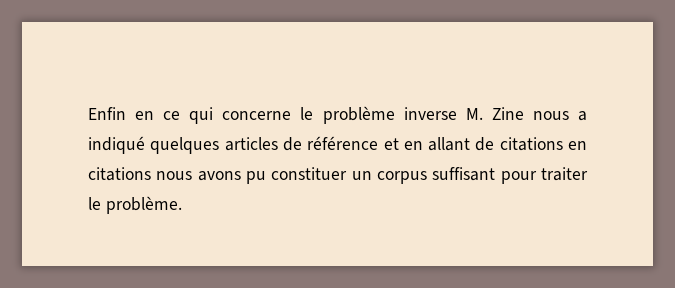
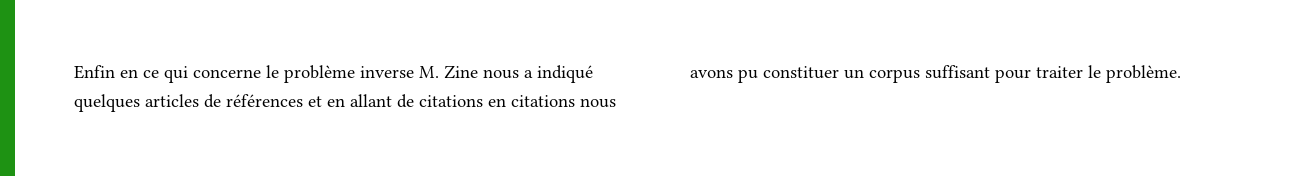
- Enfin en ce qui concerne le problème inverse M. Zine nous a indiqué quelques articles de référence et en allant de citations en citations nous avons pu constituer un corpus suffisant pour traiter le problème.
+ Enfin en ce qui concerne le problème inverse M. Zine nous a indiqué quelques articles de références et en allant de citations en citations nous avons pu constituer un corpus suffisant pour traiter le problème.

